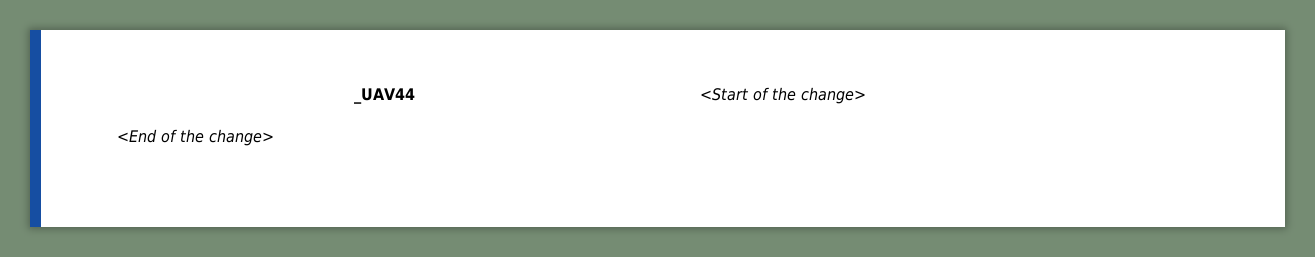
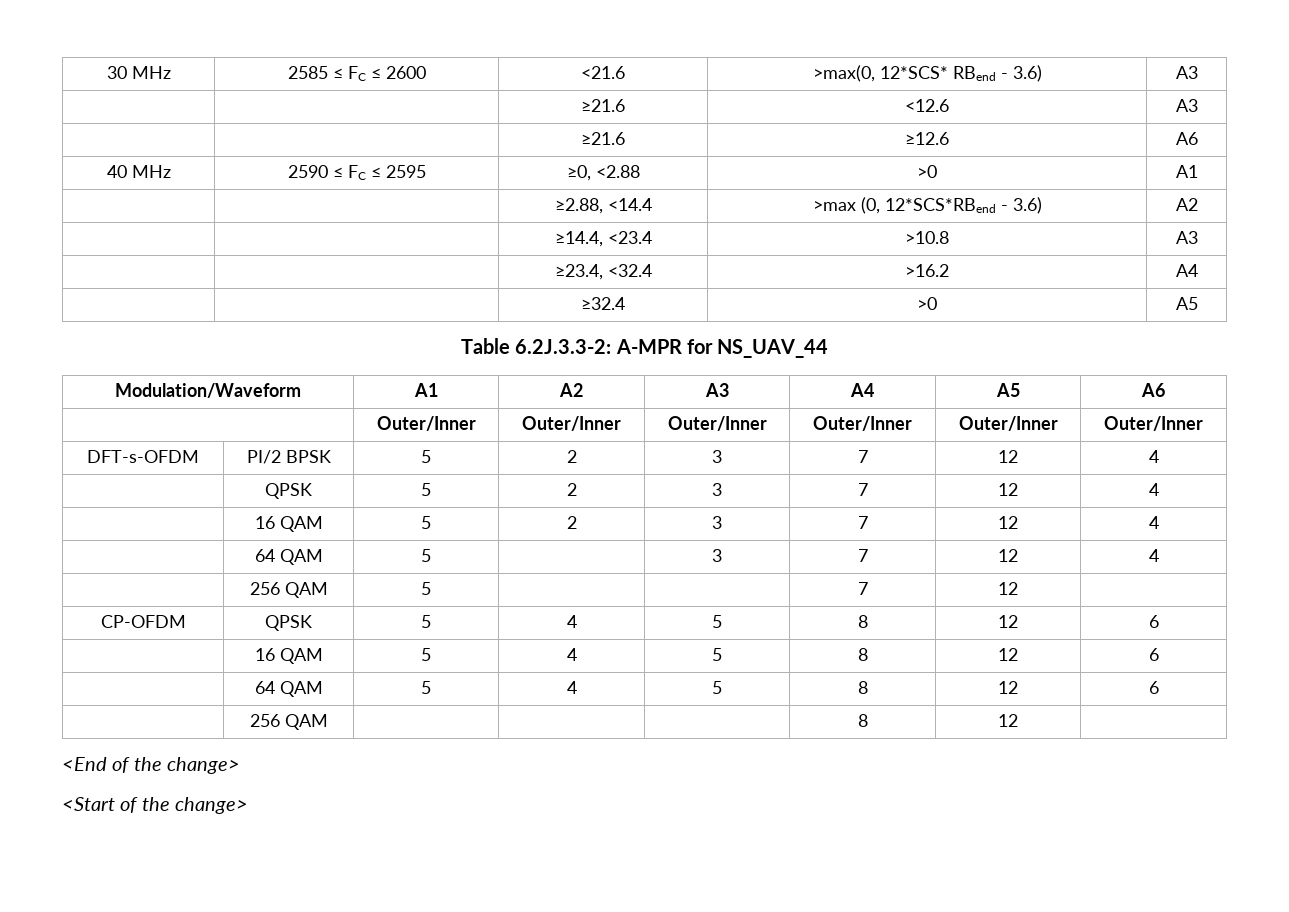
- _UAV44
+ 30 MHz | 2585 ≤ FC ≤ 2600 | <21.6 | >max(0, 12*SCS* RBend - 3.6) | A3
+ | | ≥21.6 | <12.6 | A3
+ | | ≥21.6 | ≥12.6 | A6
+ 40 MHz | 2590 ≤ FC ≤ 2595 | ≥0, <2.88 | >0 | A1
+ | | ≥2.88, <14.4 | >max (0, 12*SCS*RBend - 3.6) | A2
+ | | ≥14.4, <23.4 | >10.8 | A3
+ | | ≥23.4, <32.4 | >16.2 | A4
+ | | ≥32.4 | >0 | A5
+ Table 6.2J.3.3-2: A-MPR for NS_UAV_44
+ Modulation/Waveform | A1 | A2 | A3 | A4 | A5 | A6
+ | Outer/Inner | Outer/Inner | Outer/Inner | Outer/Inner | Outer/Inner | Outer/Inner
+ DFT-s-OFDM | PI/2 BPSK | 5 | 2 | 3 | 7 | 12 | 4
+ | QPSK | 5 | 2 | 3 | 7 | 12 | 4
+ | 16 QAM | 5 | 2 | 3 | 7 | 12 | 4
+ | 64 QAM | 5 | | 3 | 7 | 12 | 4
+ | 256 QAM | 5 | | | 7 | 12 |
+ CP-OFDM | QPSK | 5 | 4 | 5 | 8 | 12 | 6
+ | 16 QAM | 5 | 4 | 5 | 8 | 12 | 6
+ | 64 QAM | 5 | 4 | 5 | 8 | 12 | 6
+ | 256 QAM | | | | 8 | 12 |

